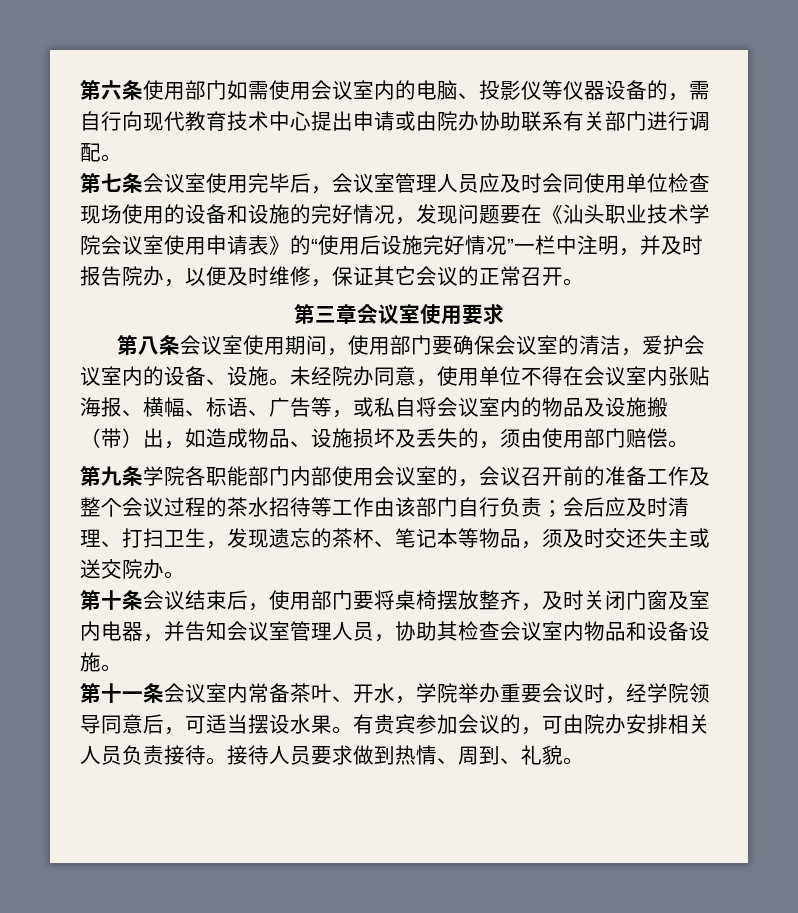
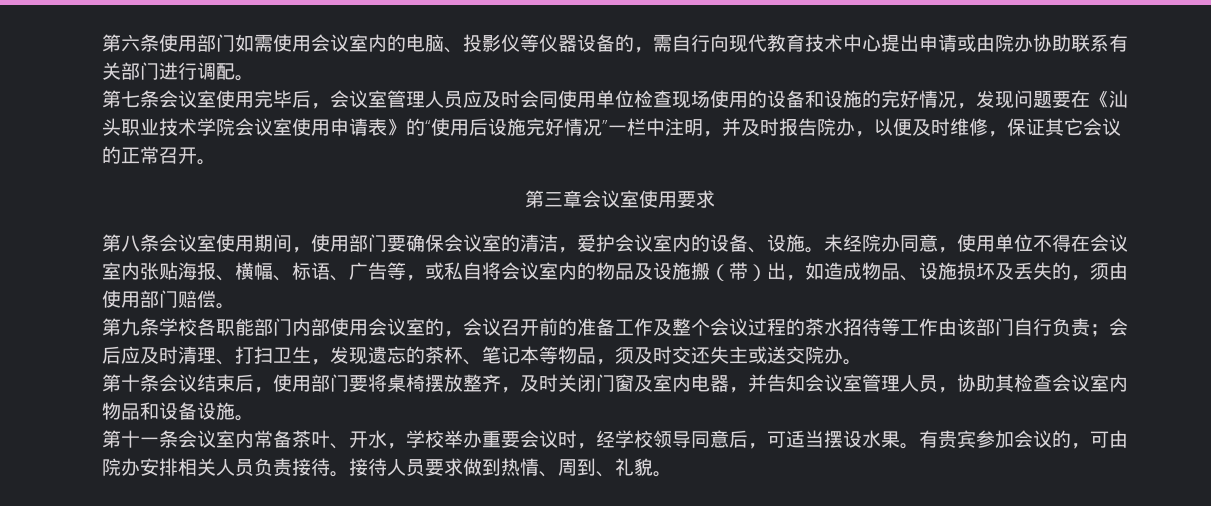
- 第九条学院各职能部门内部使用会议室的，会议召开前的准备工作及整个会议过程的茶水招待等工作由该部门自行负责；会后应及时清理、打扫卫生，发现遗忘的茶杯、笔记本等物品，须及时交还失主或送交院办。
+ 第九条学校各职能部门内部使用会议室的，会议召开前的准备工作及整个会议过程的茶水招待等工作由该部门自行负责；会后应及时清理、打扫卫生，发现遗忘的茶杯、笔记本等物品，须及时交还失主或送交院办。
- 第十一条会议室内常备茶叶、开水，学院举办重要会议时，经学院领导同意后，可适当摆设水果。
+ 第十一条会议室内常备茶叶、开水，学校举办重要会议时，经学校领导同意后，可适当摆设水果。

